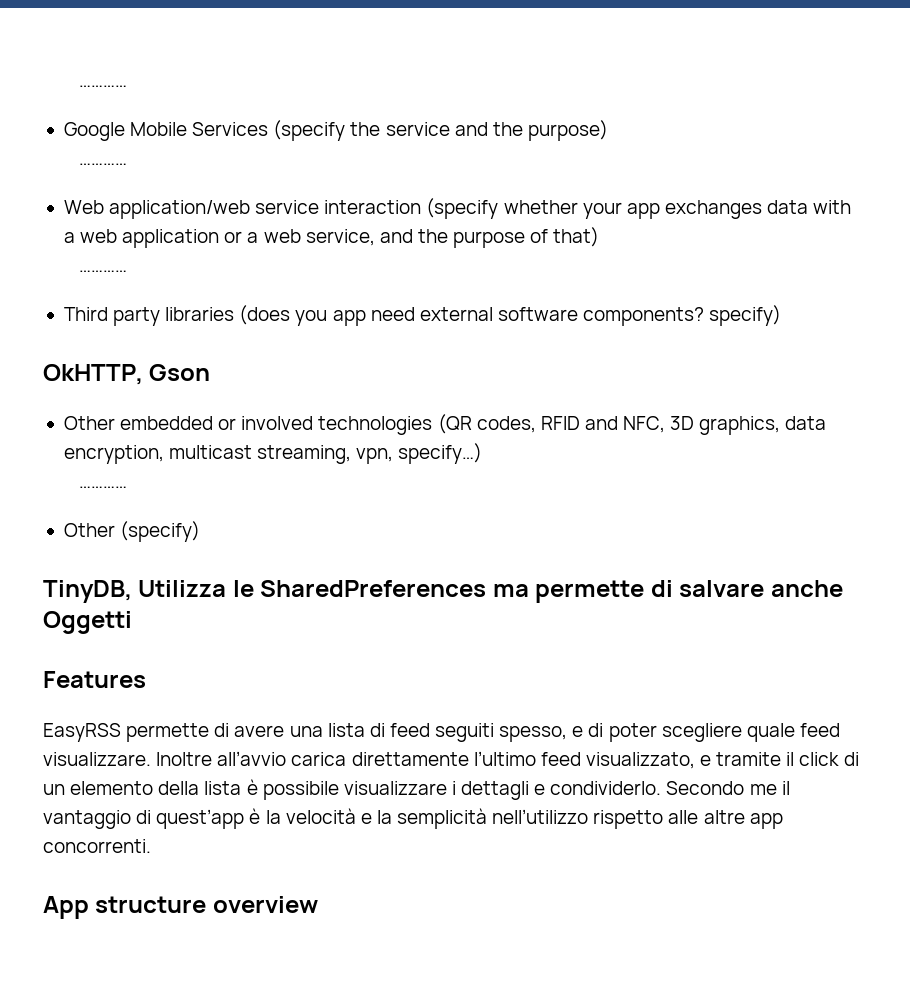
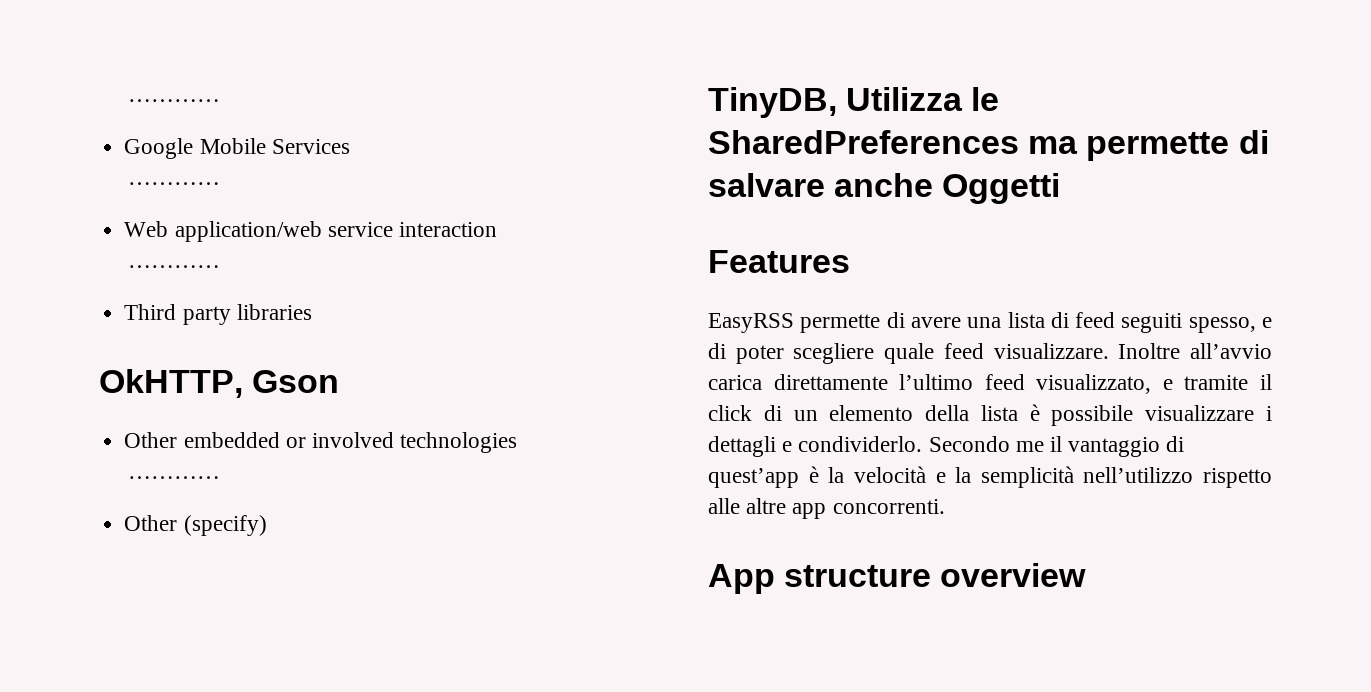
- Google Mobile Services (specify the service and the purpose)
+ Google Mobile Services
- Web application/web service interaction (specify whether your app exchanges data with a web application or a web service, and the purpose of that)
+ Web application/web service interaction
  …………
- Third party libraries (does you app need external software components? specify)
+ Third party libraries
- Other embedded or involved technologies (QR codes, RFID and NFC, 3D graphics, data encryption, multicast streaming, vpn, specify…)
+ Other embedded or involved technologies

